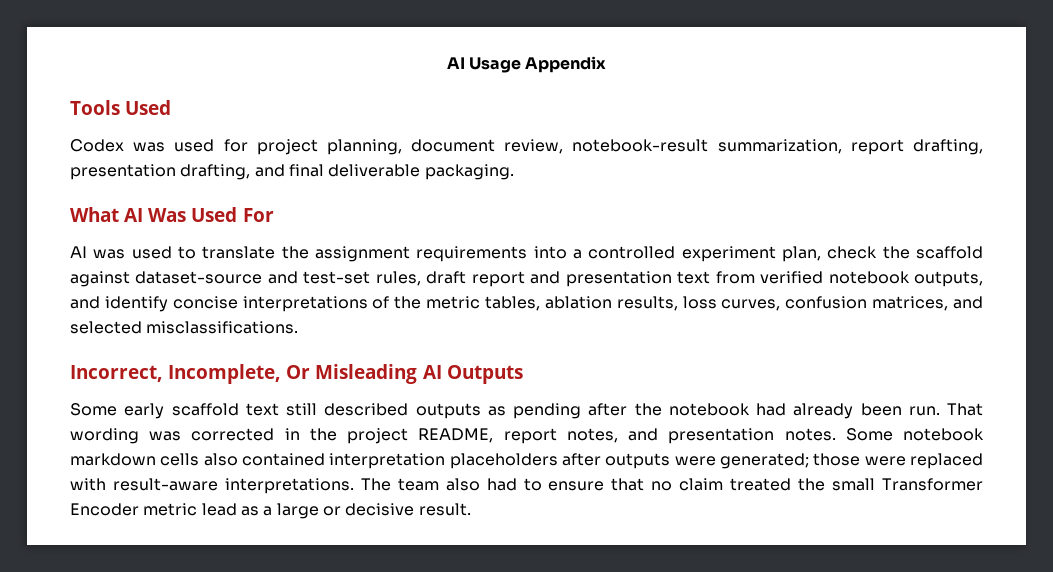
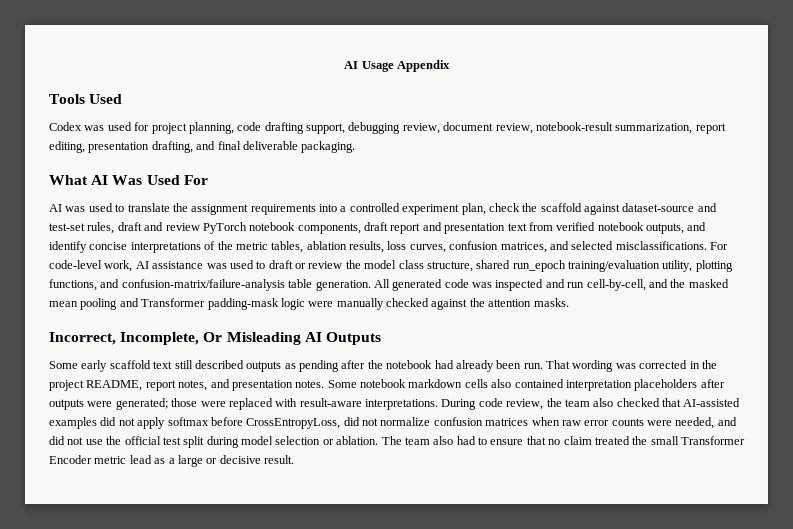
- Codex was used for project planning, document review, notebook-result summarization, report drafting, presentation drafting, and final deliverable packaging.
+ Codex was used for project planning, code drafting support, debugging review, document review, notebook-result summarization, report editing, presentation drafting, and final deliverable packaging.
- AI was used to translate the assignment requirements into a controlled experiment plan, check the scaffold against dataset-source and test-set rules, draft report and presentation text from verified notebook outputs, and identify concise interpretations of the metric tables, ablation results, loss curves, confusion matrices, and selected misclassifications.
+ AI was used to translate the assignment requirements into a controlled experiment plan, check the scaffold against dataset-source and test-set rules, draft and review PyTorch notebook components, draft report and presentation text from verified notebook outputs, and identify concise interpretations of the metric tables, ablation results, loss curves, confusion matrices, and selected misclassifications. For code-level work, AI assistance was used to draft or review the model class structure, shared run_epoch training/evaluation utility, plotting functions, and confusion-matrix/failure-analysis table generation. All generated code was inspected and run cell-by-cell, and the masked mean pooling and Transformer padding-mask logic were manually checked against the attention masks.
+ During code review, the team also checked that AI-assisted examples did not apply softmax before CrossEntropyLoss, did not normalize confusion matrices when raw error counts were needed, and did not use the official test split during model selection or ablation.

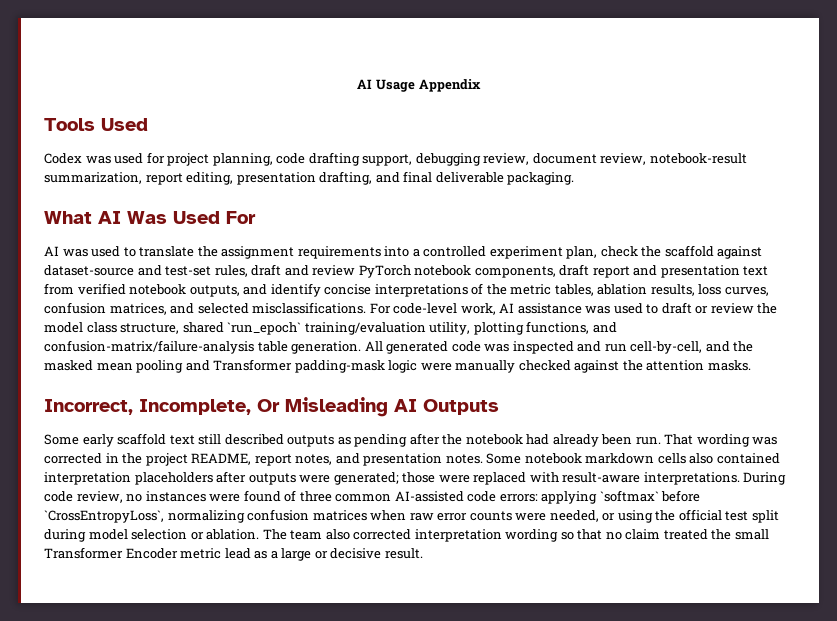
- For code-level work, AI assistance was used to draft or review the model class structure, shared run_epoch training/evaluation utility, plotting functions, and confusion-matrix/failure-analysis table generation.
+ For code-level work, AI assistance was used to draft or review the model class structure, shared `run_epoch` training/evaluation utility, plotting functions, and confusion-matrix/failure-analysis table generation.
- During code review, the team also checked that AI-assisted examples did not apply softmax before CrossEntropyLoss, did not normalize confusion matrices when raw error counts were needed, and did not use the official test split during model selection or ablation.
+ During code review, no instances were found of three common AI-assisted code errors: applying `softmax` before `CrossEntropyLoss`, normalizing confusion matrices when raw error counts were needed, or using the official test split during model selection or ablation.
- The team also had to ensure that no claim treated the small Transformer Encoder metric lead as a large or decisive result.
+ The team also corrected interpretation wording so that no claim treated the small Transformer Encoder metric lead as a large or decisive result.

